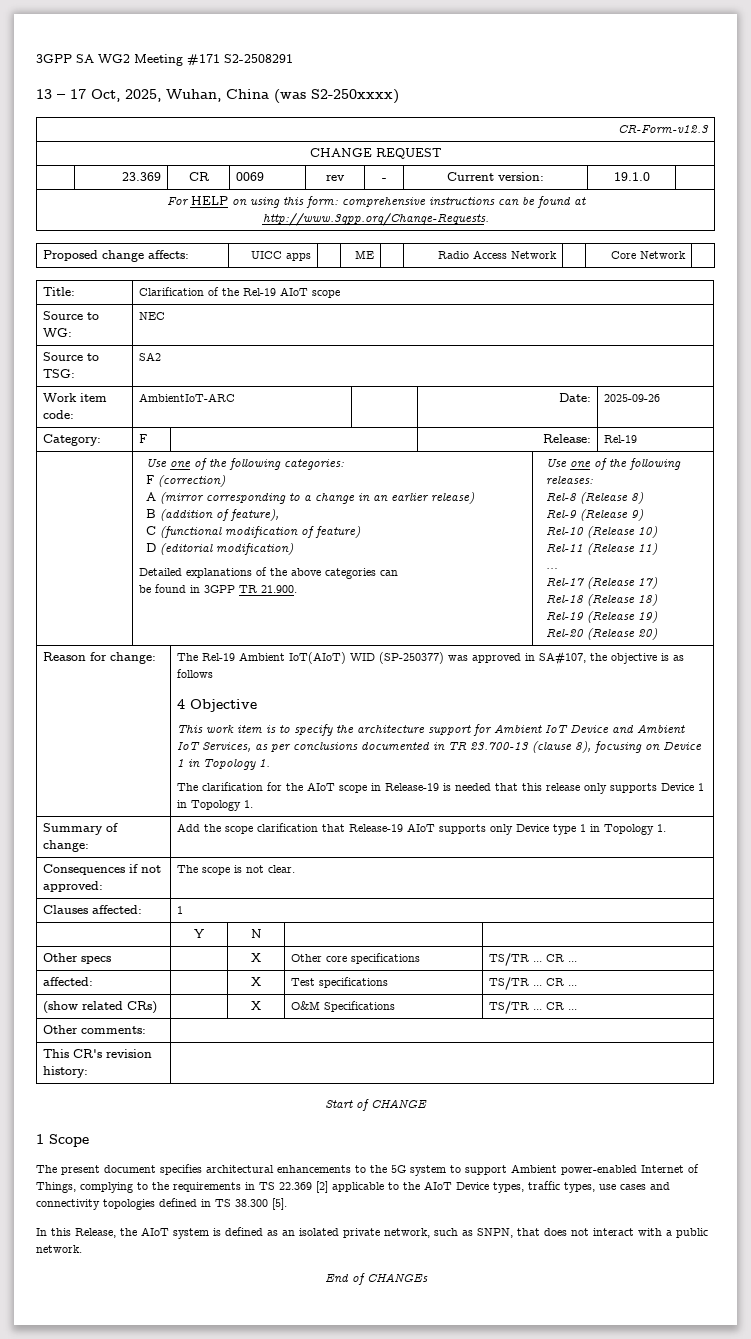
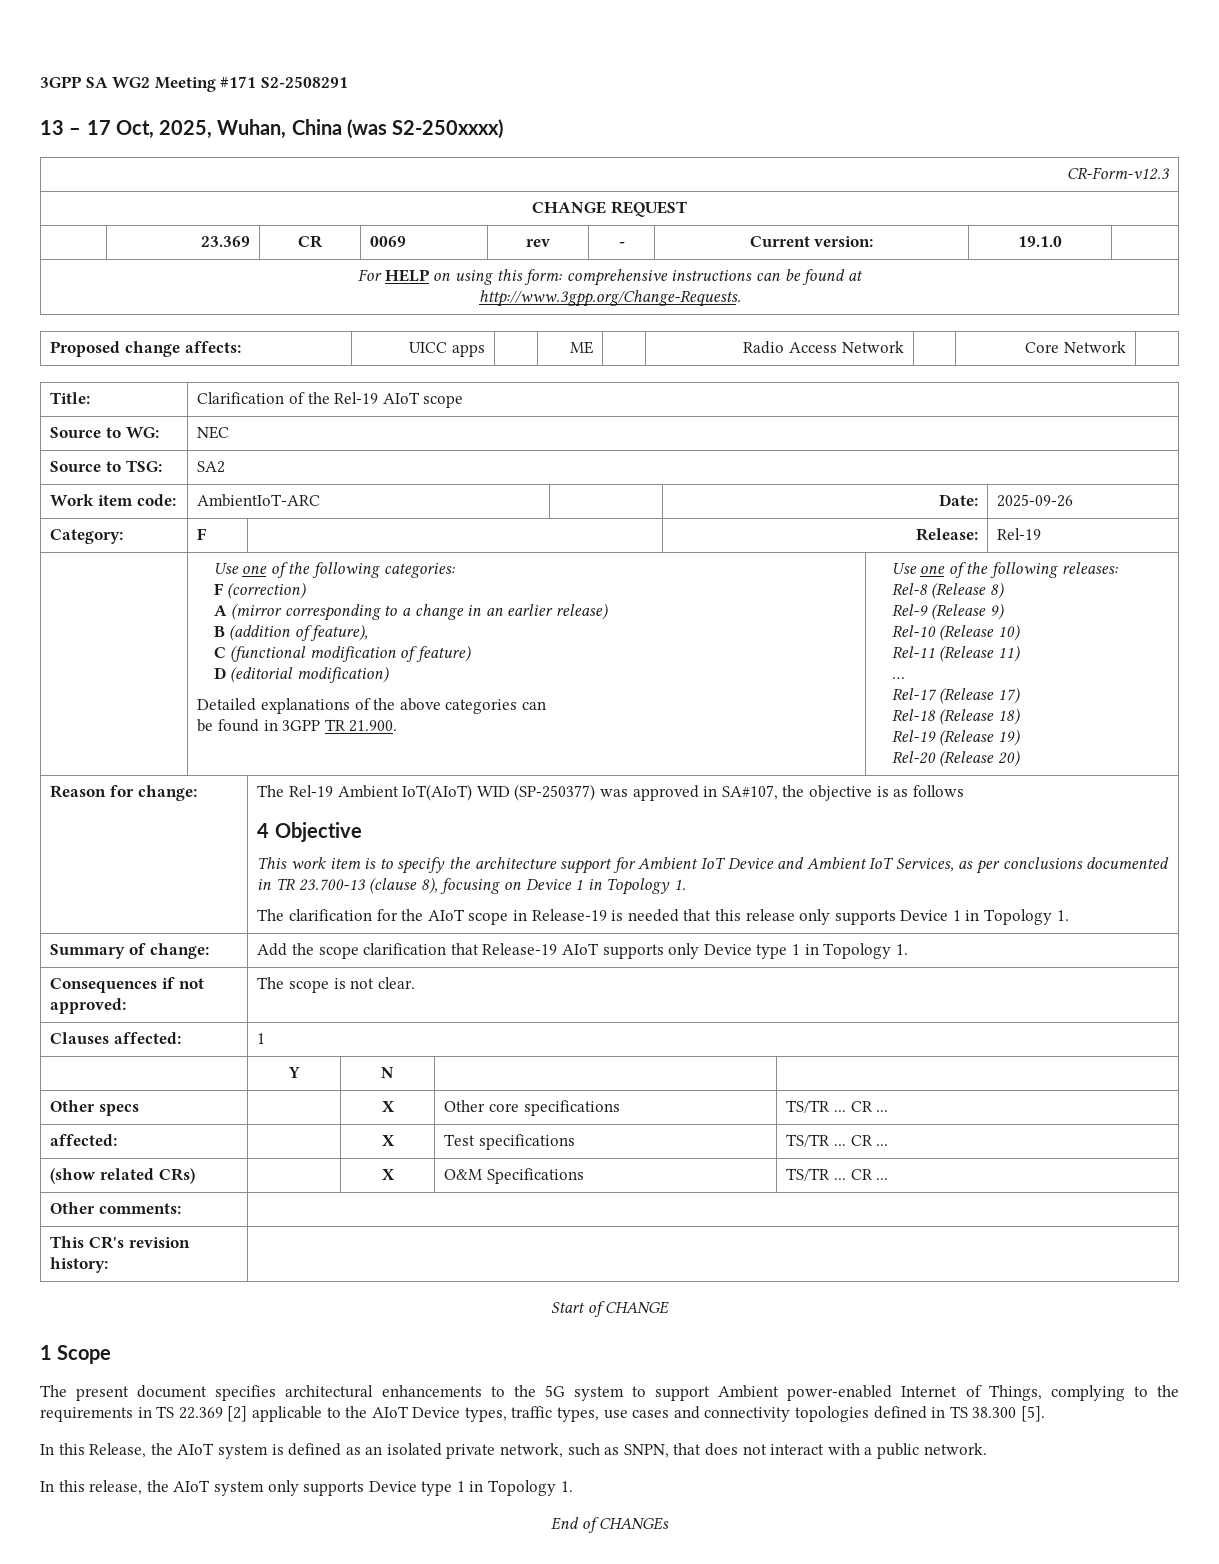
+ In this release, the AIoT system only supports Device type 1 in Topology 1.

